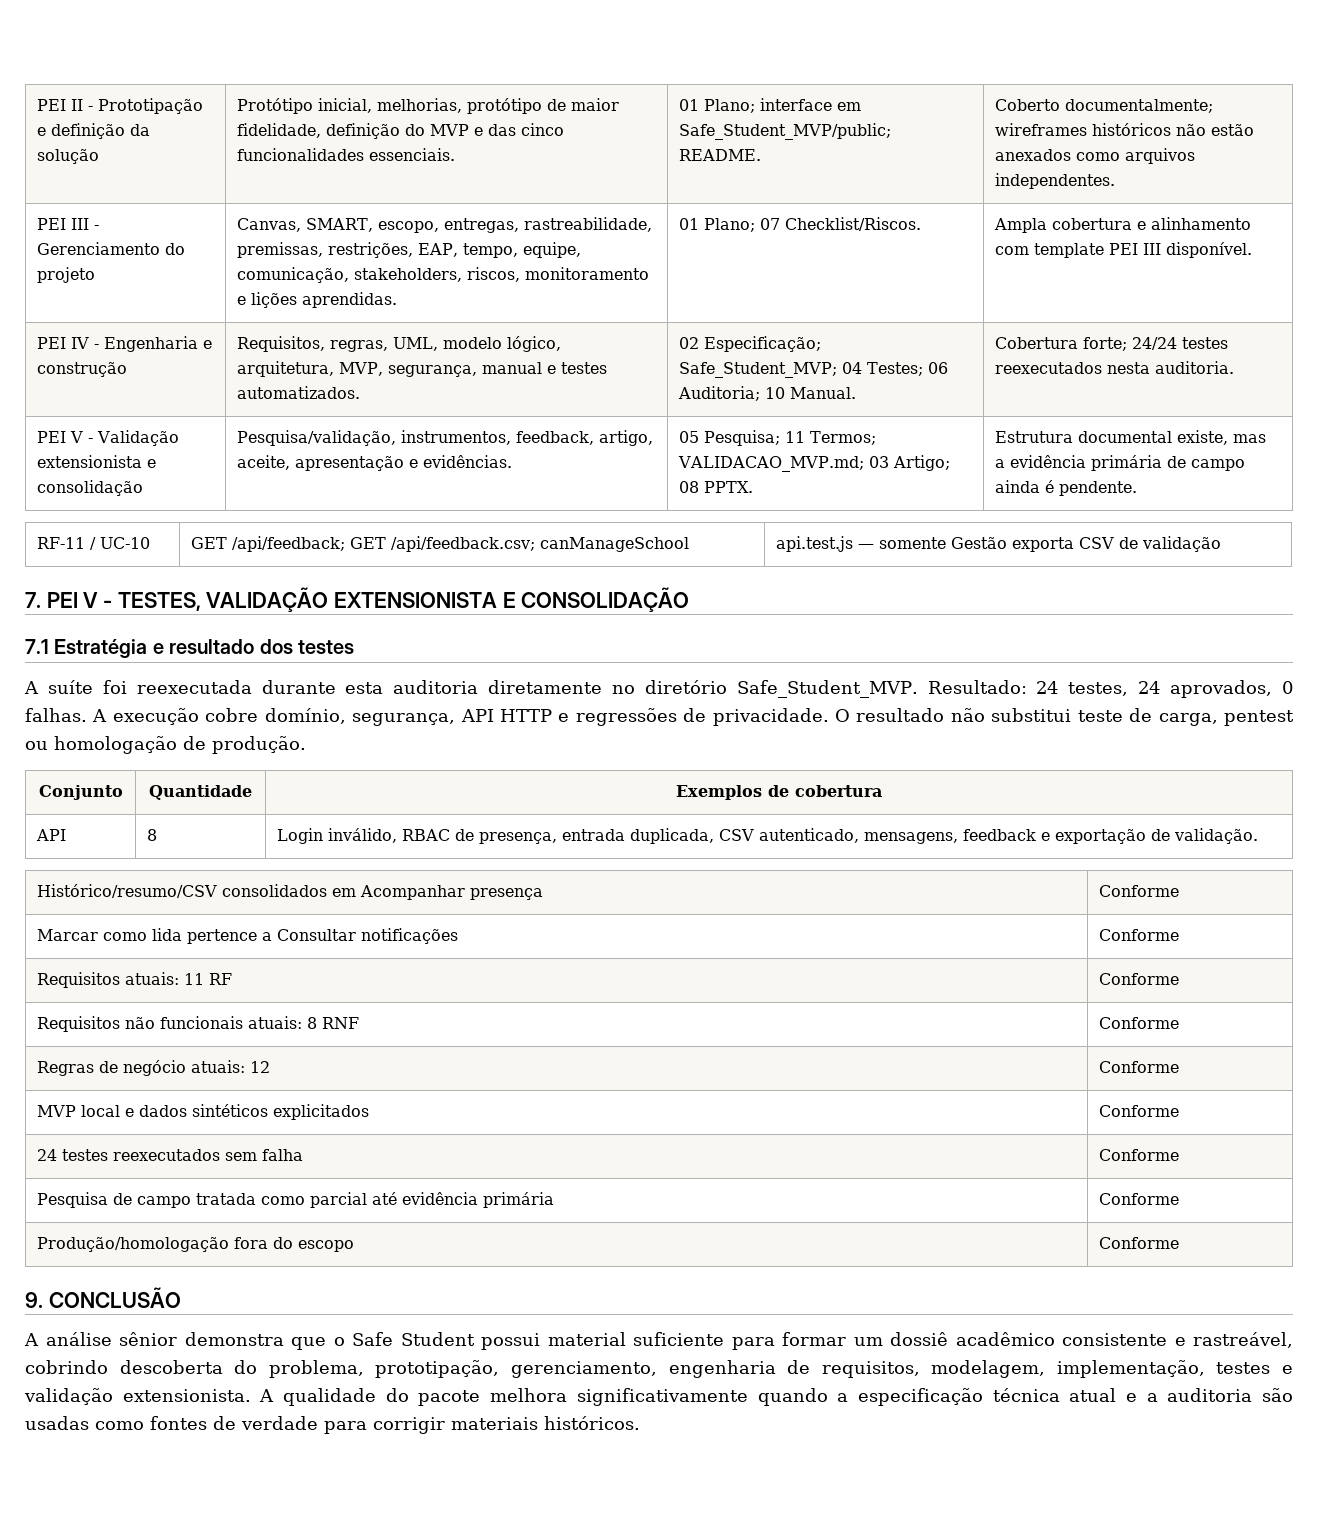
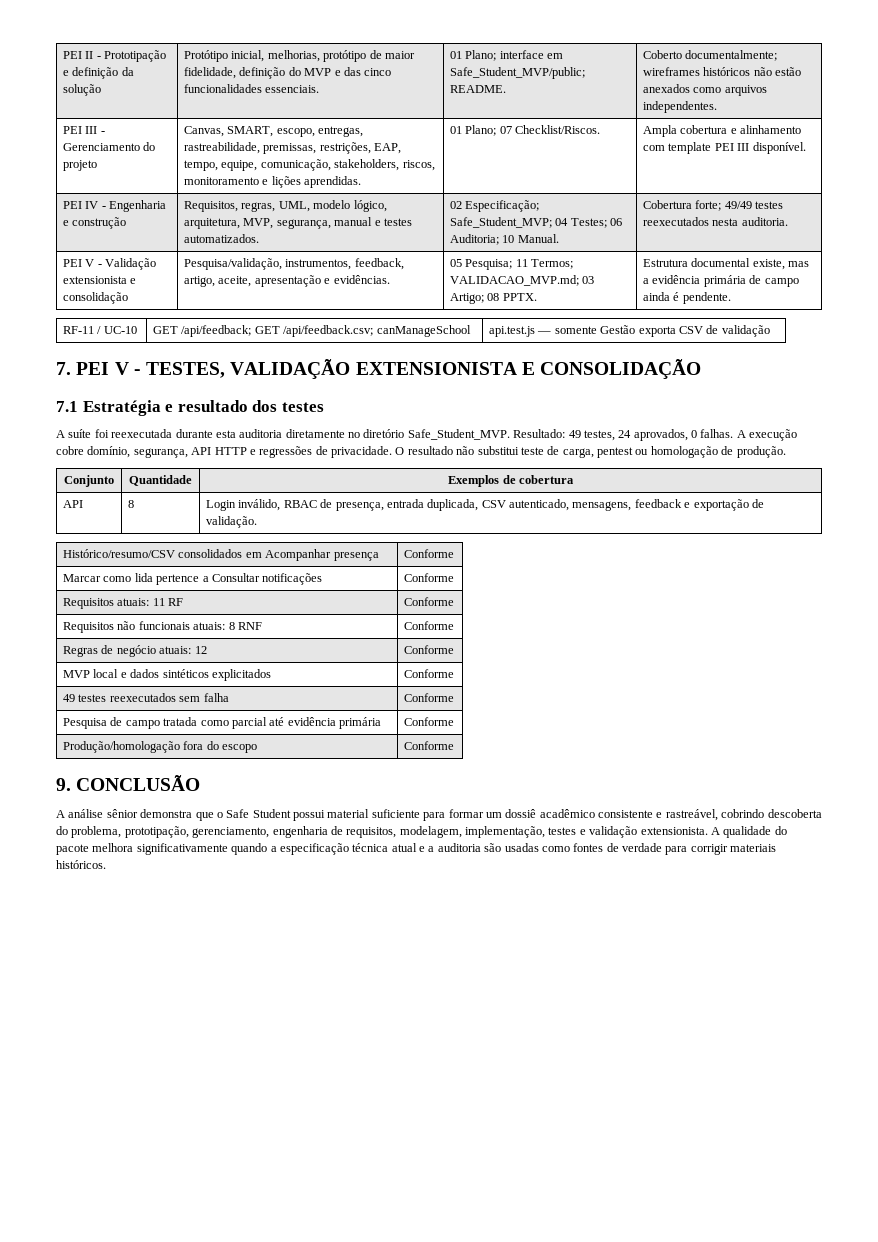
- PEI IV - Engenharia e construção | Requisitos, regras, UML, modelo lógico, arquitetura, MVP, segurança, manual e testes automatizados. | 02 Especificação; Safe_Student_MVP; 04 Testes; 06 Auditoria; 10 Manual. | Cobertura forte; 24/24 testes reexecutados nesta auditoria.
+ PEI IV - Engenharia e construção | Requisitos, regras, UML, modelo lógico, arquitetura, MVP, segurança, manual e testes automatizados. | 02 Especificação; Safe_Student_MVP; 04 Testes; 06 Auditoria; 10 Manual. | Cobertura forte; 49/49 testes reexecutados nesta auditoria.
- Resultado: 24 testes, 24 aprovados, 0 falhas.
+ Resultado: 49 testes, 24 aprovados, 0 falhas.
- 24 testes reexecutados sem falha | Conforme
+ 49 testes reexecutados sem falha | Conforme

